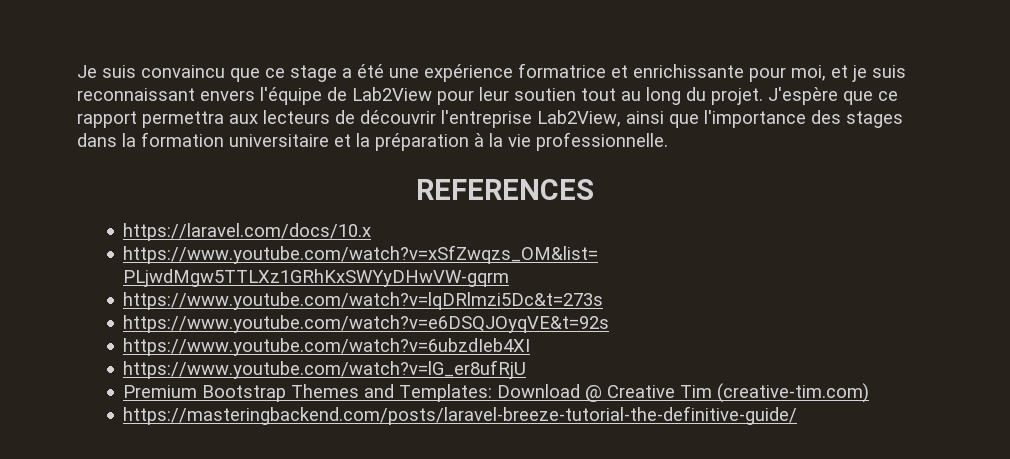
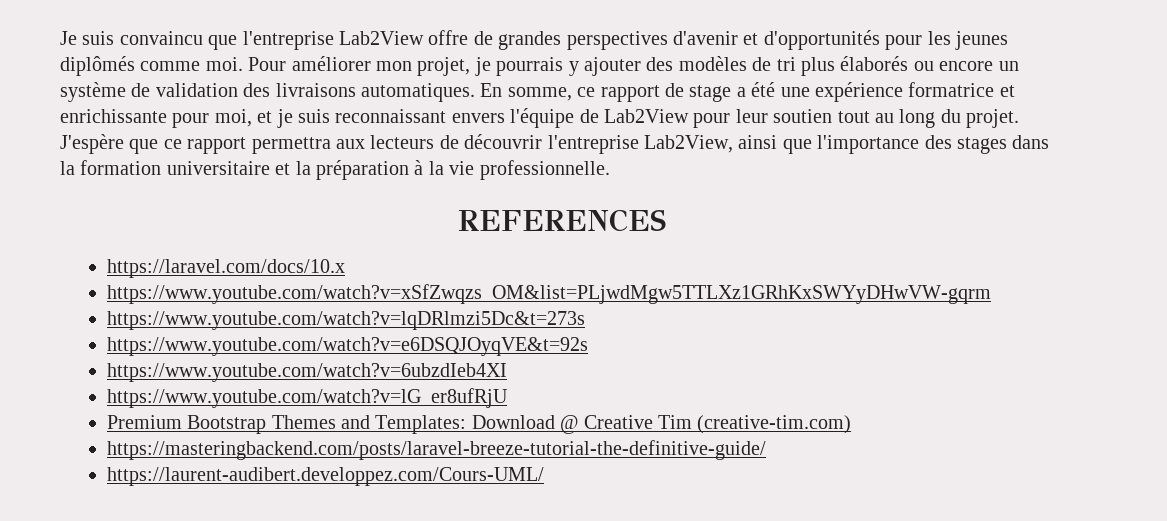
- Je suis convaincu que ce stage a été une expérience formatrice et enrichissante pour moi, et je suis reconnaissant envers l'équipe de Lab2View pour leur soutien tout au long du projet.
+ Je suis convaincu que l'entreprise Lab2View offre de grandes perspectives d'avenir et d'opportunités pour les jeunes diplômés comme moi. Pour améliorer mon projet, je pourrais y ajouter des modèles de tri plus élaborés ou encore un système de validation des livraisons automatiques. En somme, ce rapport de stage a été une expérience formatrice et enrichissante pour moi, et je suis reconnaissant envers l'équipe de Lab2View pour leur soutien tout au long du projet.
+ https://laurent-audibert.developpez.com/Cours-UML/

